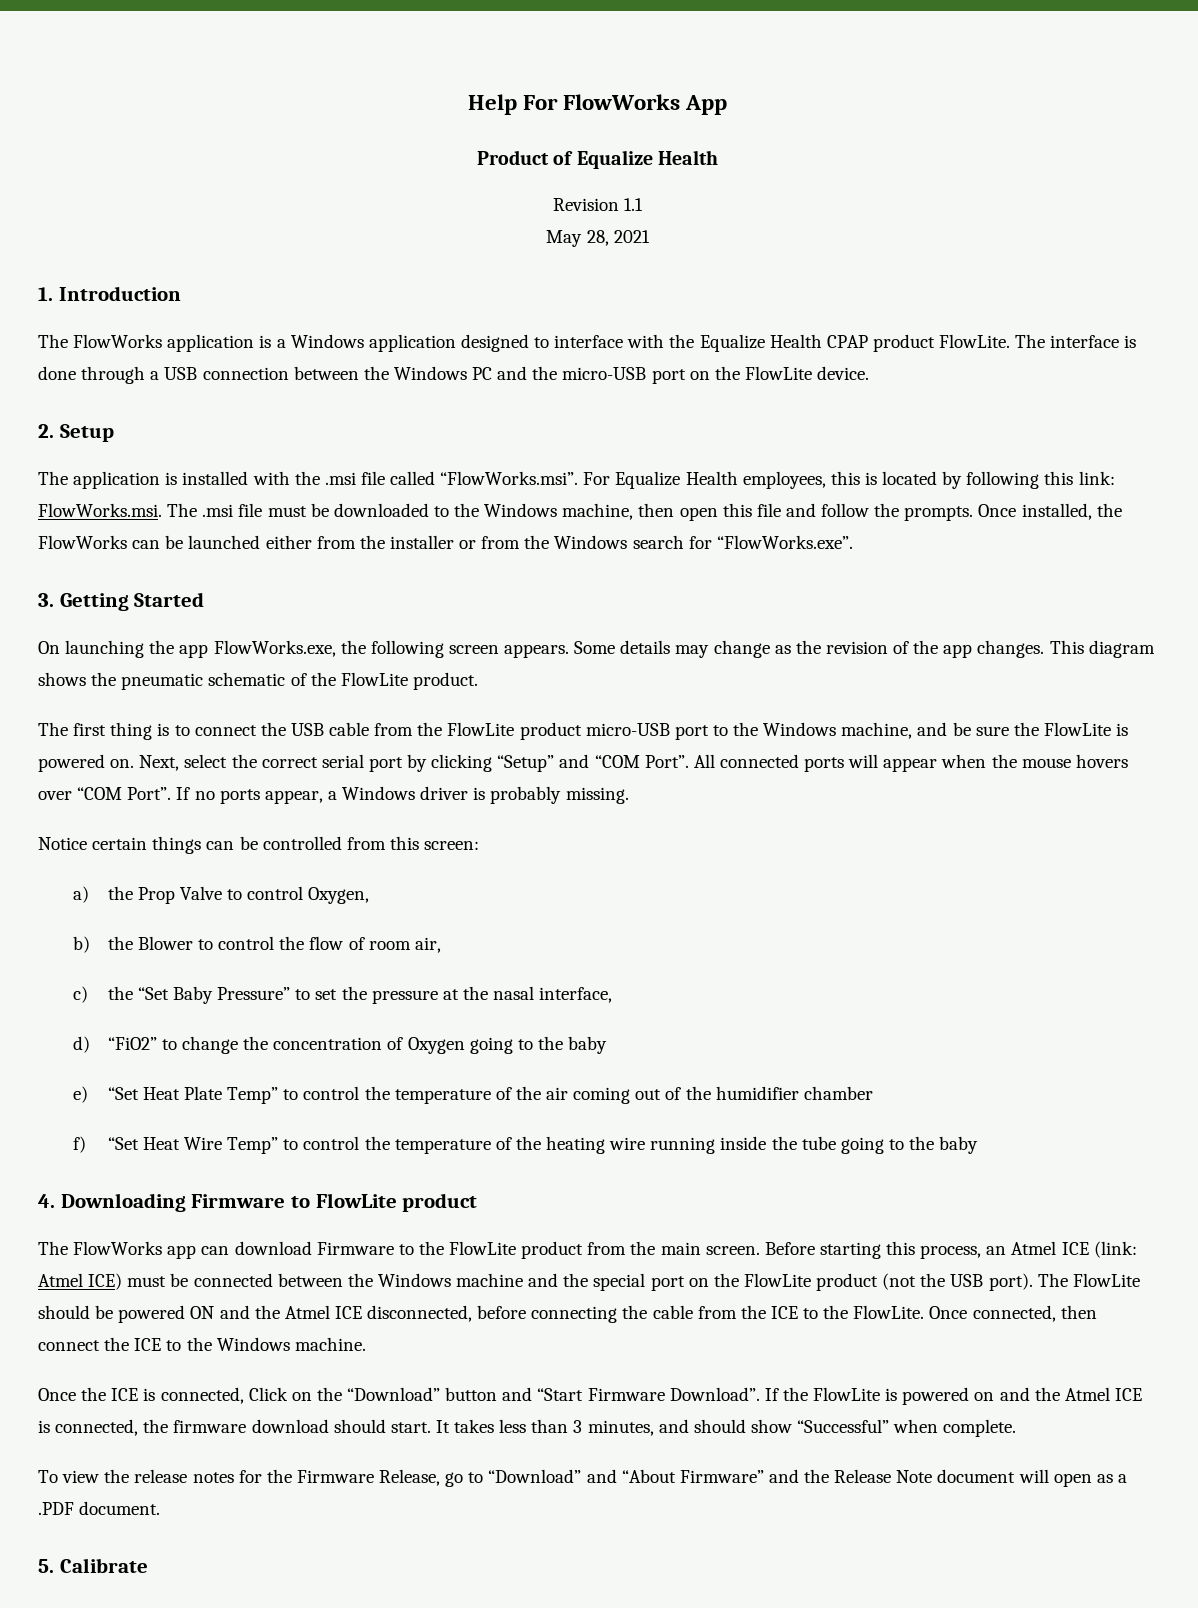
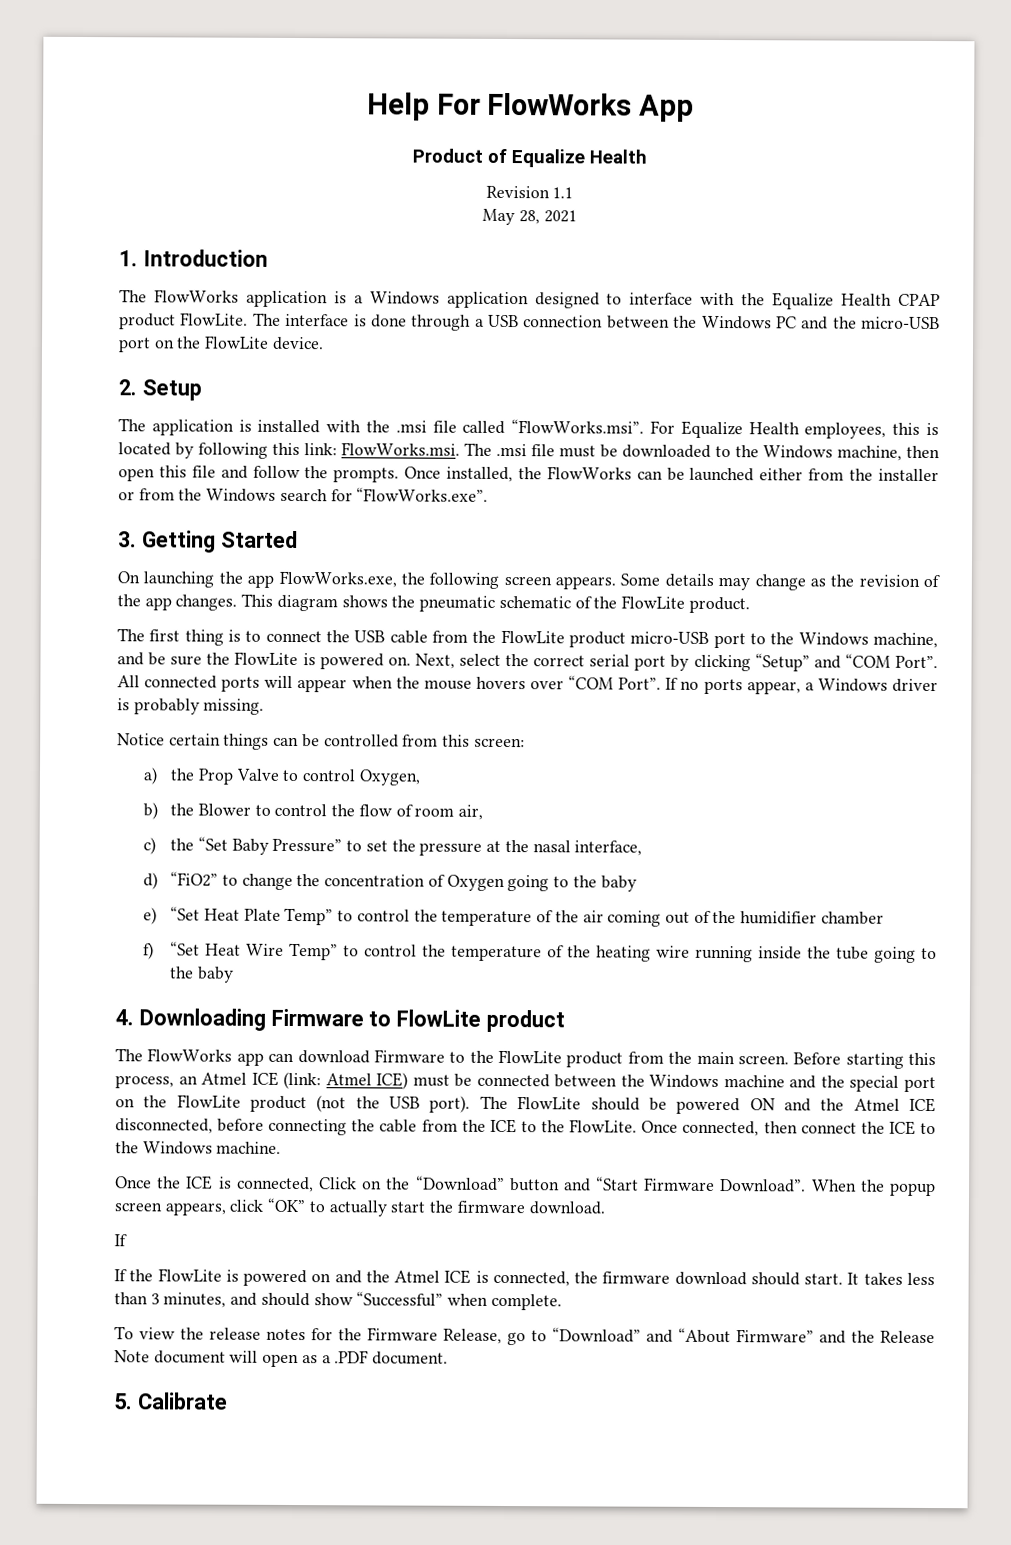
- Once the ICE is connected, Click on the “Download” button and “Start Firmware Download”. If the FlowLite is powered on and the Atmel ICE is connected, the firmware download should start.
+ Once the ICE is connected, Click on the “Download” button and “Start Firmware Download”. When the popup screen appears, click “OK” to actually start the firmware download.
+ If
+ If the FlowLite is powered on and the Atmel ICE is connected, the firmware download should start.

